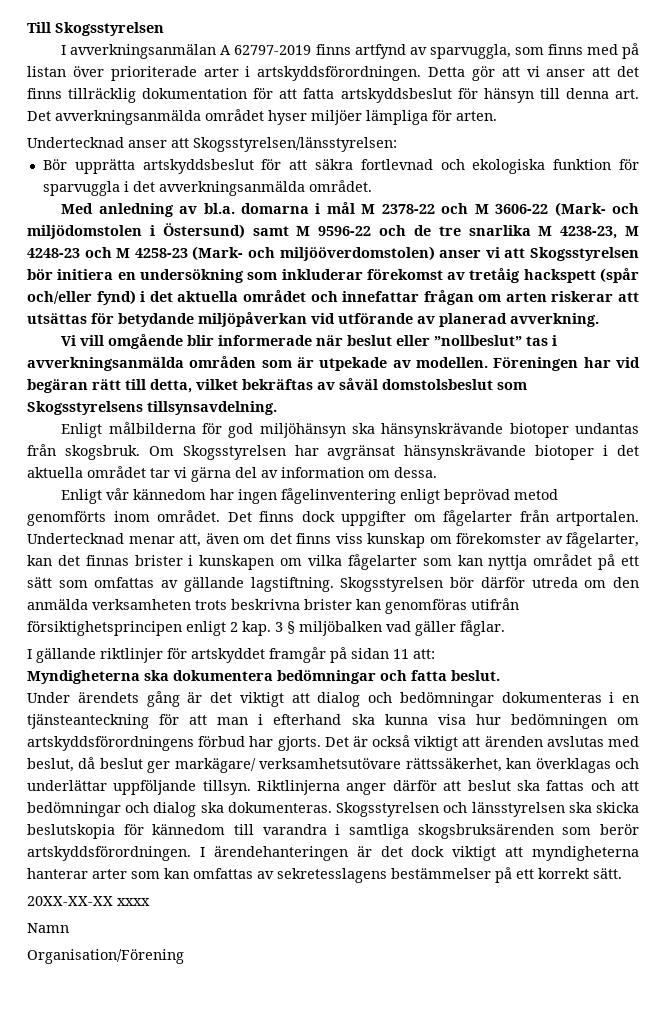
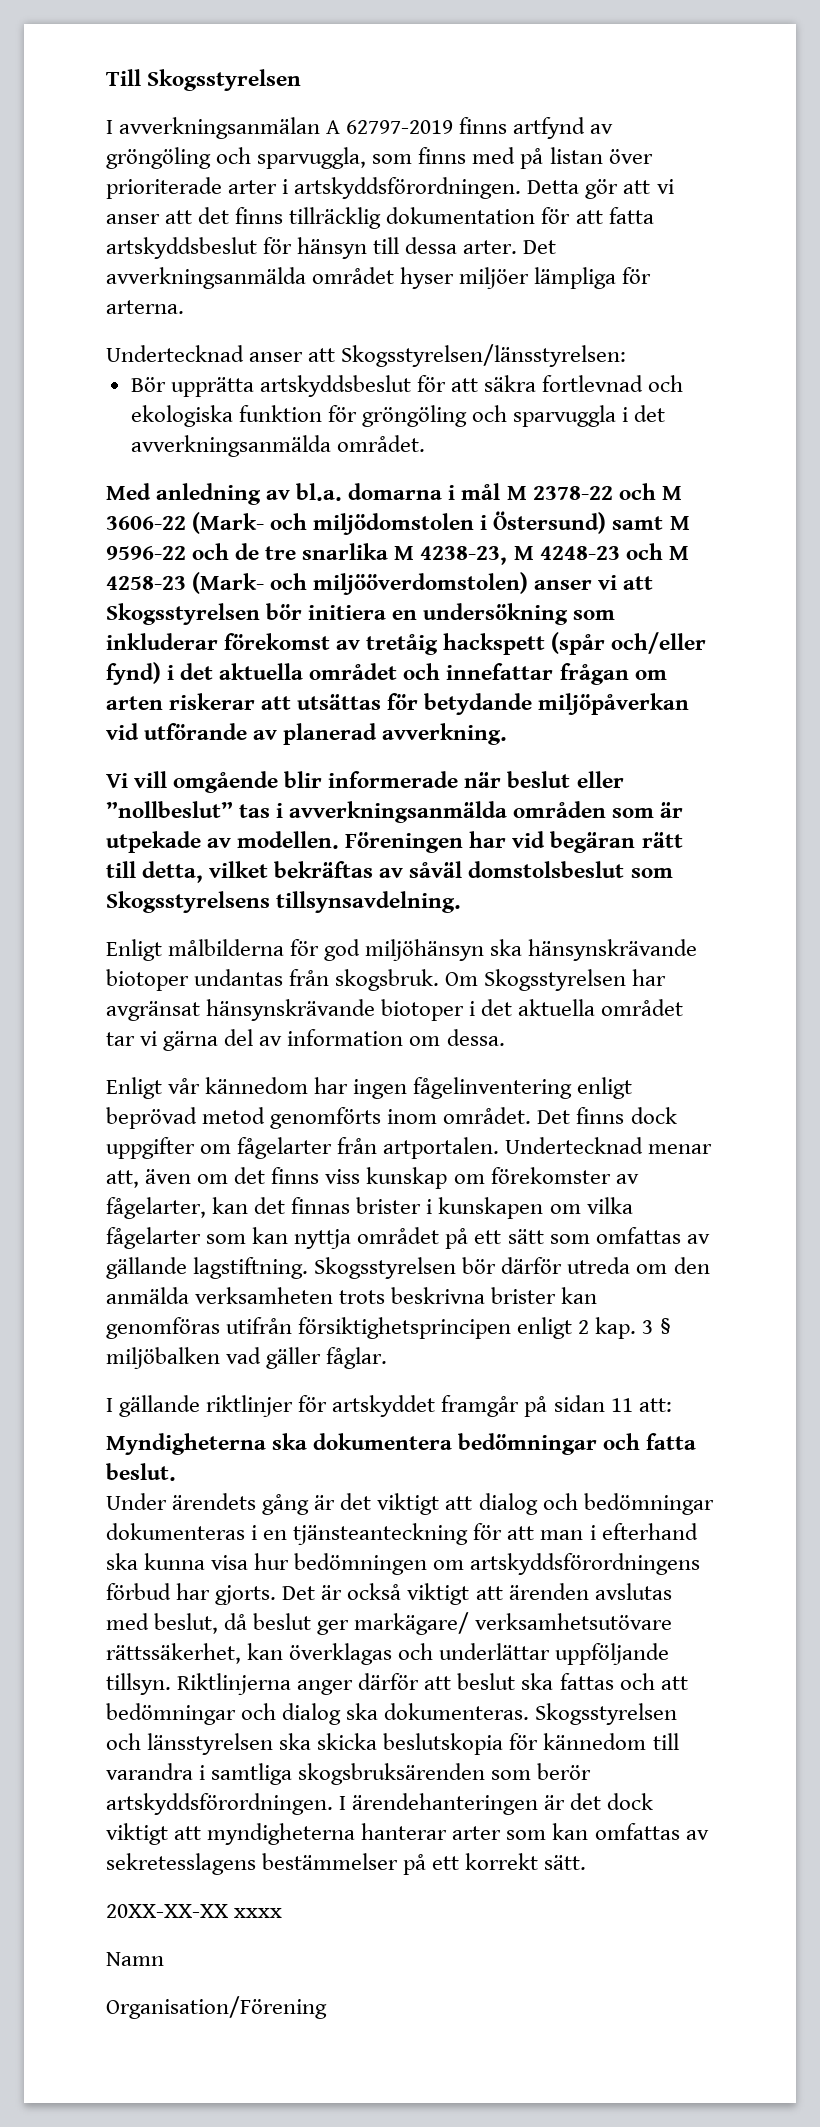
- I avverkningsanmälan A 62797-2019 finns artfynd av sparvuggla, som finns med på listan över prioriterade arter i artskyddsförordningen.
+ I avverkningsanmälan A 62797-2019 finns artfynd av gröngöling och sparvuggla, som finns med på listan över prioriterade arter i artskyddsförordningen.
- Detta gör att vi anser att det finns tillräcklig dokumentation för att fatta artskyddsbeslut för hänsyn till denna art. Det avverkningsanmälda området hyser miljöer lämpliga för arten.
+ Detta gör att vi anser att det finns tillräcklig dokumentation för att fatta artskyddsbeslut för hänsyn till dessa arter. Det avverkningsanmälda området hyser miljöer lämpliga för arterna.
- Bör upprätta artskyddsbeslut för att säkra fortlevnad och ekologiska funktion för sparvuggla i det avverkningsanmälda området.
+ Bör upprätta artskyddsbeslut för att säkra fortlevnad och ekologiska funktion för gröngöling och sparvuggla i det avverkningsanmälda området.

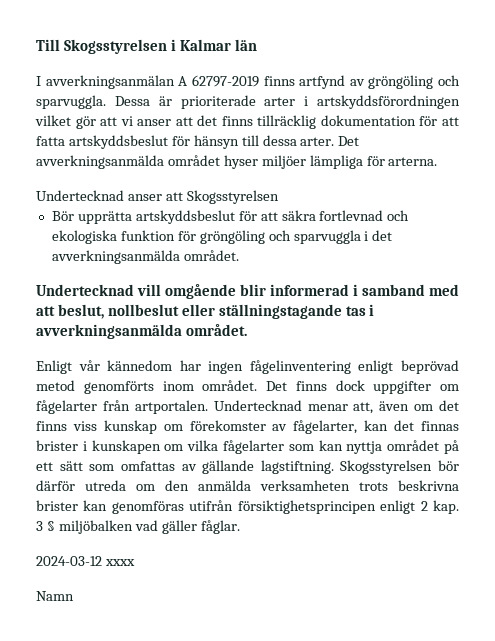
- Till Skogsstyrelsen
+ Till Skogsstyrelsen i Kalmar län
- I avverkningsanmälan A 62797-2019 finns artfynd av gröngöling och sparvuggla, som finns med på listan över prioriterade arter i artskyddsförordningen. Detta gör att vi anser att det finns tillräcklig dokumentation för att fatta artskyddsbeslut för hänsyn till dessa arter.
+ I avverkningsanmälan A 62797-2019 finns artfynd av gröngöling och sparvuggla. Dessa är prioriterade arter i artskyddsförordningen vilket gör att vi anser att det finns tillräcklig dokumentation för att fatta artskyddsbeslut för hänsyn till dessa arter.
- Undertecknad anser att Skogsstyrelsen/länsstyrelsen:
+ Undertecknad anser att Skogsstyrelsen
- Med anledning av bl.a. domarna i mål M 2378-22 och M 3606-22 (Mark- och miljödomstolen i Östersund) samt M 9596-22 och de tre snarlika M 4238-23, M 4248-23 och M 4258-23 (Mark- och miljööverdomstolen) anser vi att Skogsstyrelsen bör initiera en undersökning som inkluderar förekomst av tretåig hackspett (spår och/eller fynd) i det aktuella området och innefattar frågan om arten riskerar att utsättas för betydande miljöpåverkan vid utförande av planerad avverkning.
- Vi vill omgående blir informerade när beslut eller ”nollbeslut” tas i avverkningsanmälda områden som är utpekade av modellen. Föreningen har vid begäran rätt till detta, vilket bekräftas av såväl domstolsbeslut som Skogsstyrelsens tillsynsavdelning.
- Enligt målbilderna för god miljöhänsyn ska hänsynskrävande biotoper undantas från skogsbruk. Om Skogsstyrelsen har avgränsat hänsynskrävande biotoper i det aktuella området tar vi gärna del av information om dessa.
+ Undertecknad vill omgående blir informerad i samband med att beslut, nollbeslut eller ställningstagande tas i avverkningsanmälda området.
- I gällande riktlinjer för artskyddet framgår på sidan 11 att:
- Myndigheterna ska dokumentera bedömningar och fatta beslut.
- Under ärendets gång är det viktigt att dialog och bedömningar dokumenteras i en tjänsteanteckning för att man i efterhand ska kunna visa hur bedömningen om artskyddsförordningens förbud har gjorts. Det är också viktigt att ärenden avslutas med beslut, då beslut ger markägare/ verksamhetsutövare rättssäkerhet, kan överklagas och underlättar uppföljande tillsyn. Riktlinjerna anger därför att beslut ska fattas och att bedömningar och dialog ska dokumenteras. Skogsstyrelsen och länsstyrelsen ska skicka beslutskopia för kännedom till varandra i samtliga skogsbruksärenden som berör artskyddsförordningen. I ärendehanteringen är det dock viktigt att myndigheterna hanterar arter som kan omfattas av sekretesslagens bestämmelser på ett korrekt sätt.
- 20XX-XX-XX xxxx
+ 2024-03-12 xxxx
- Organisation/Förening

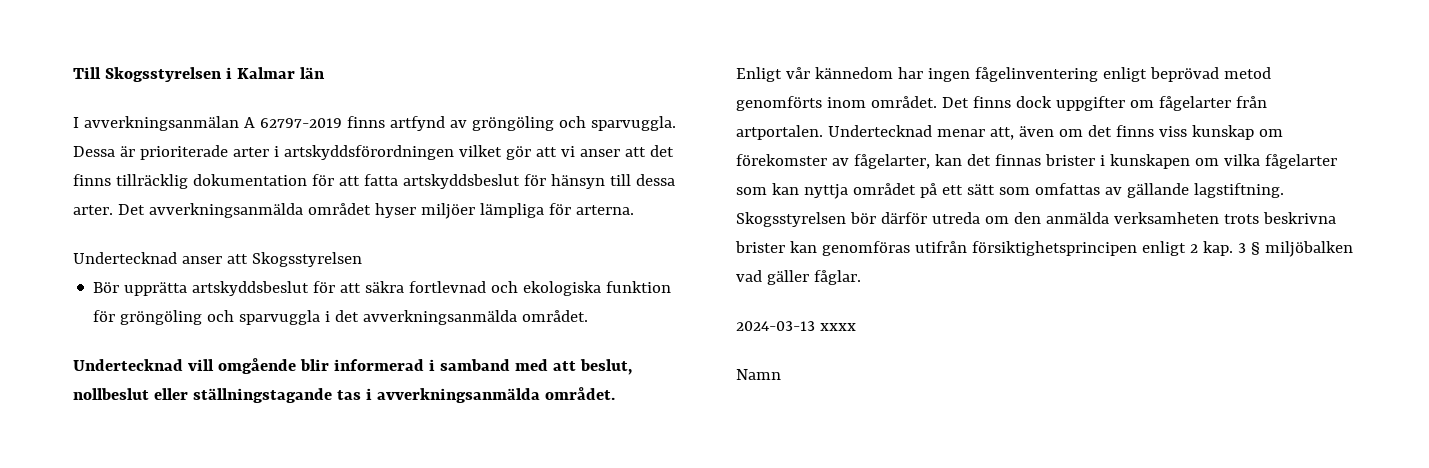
- 2024-03-12 xxxx
+ 2024-03-13 xxxx

